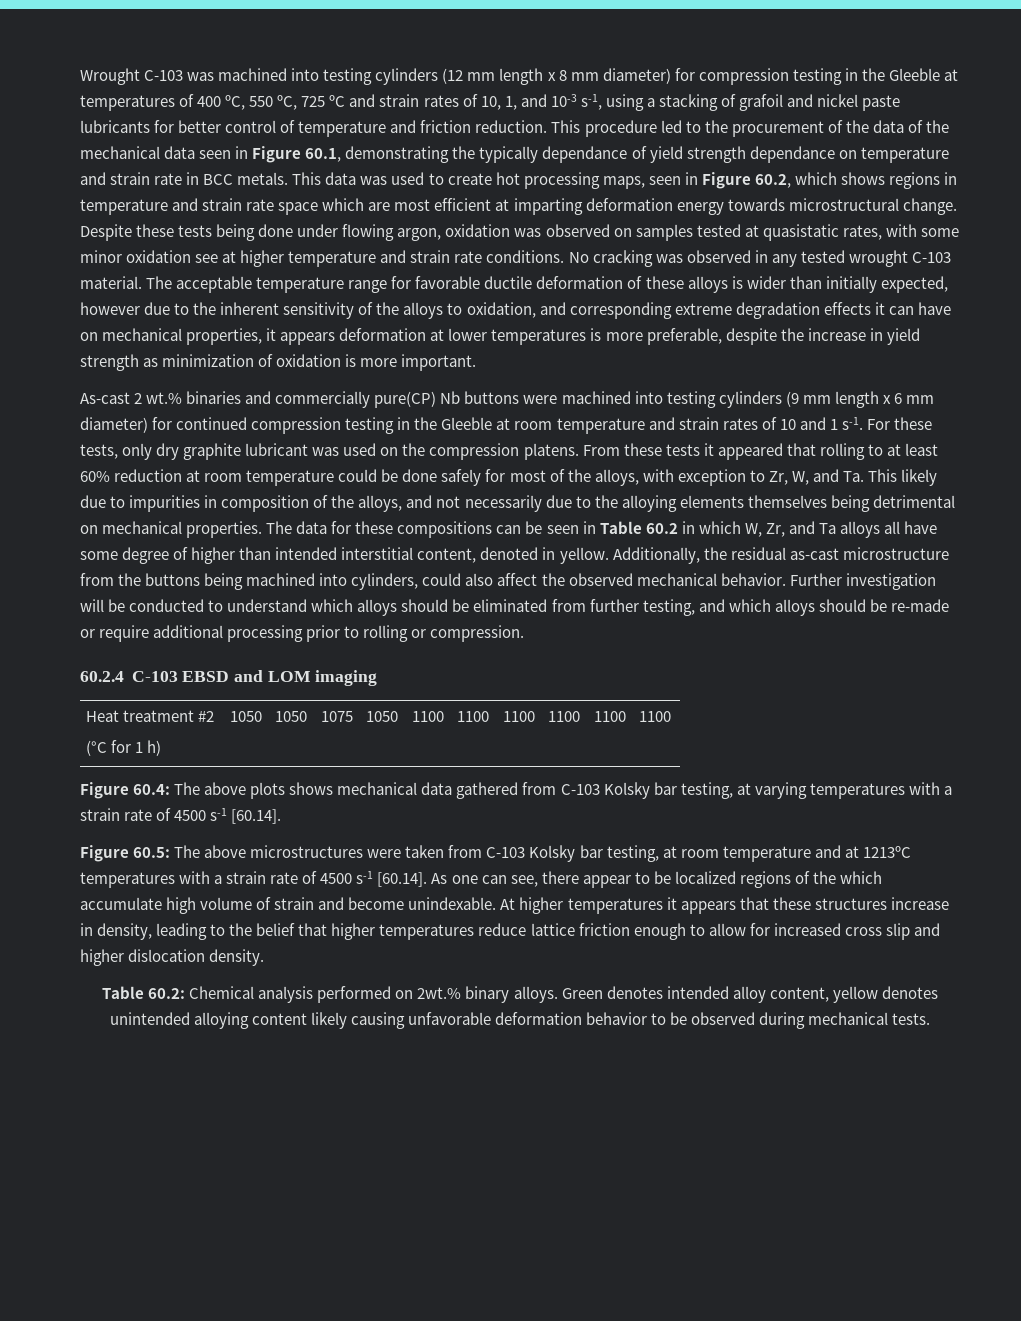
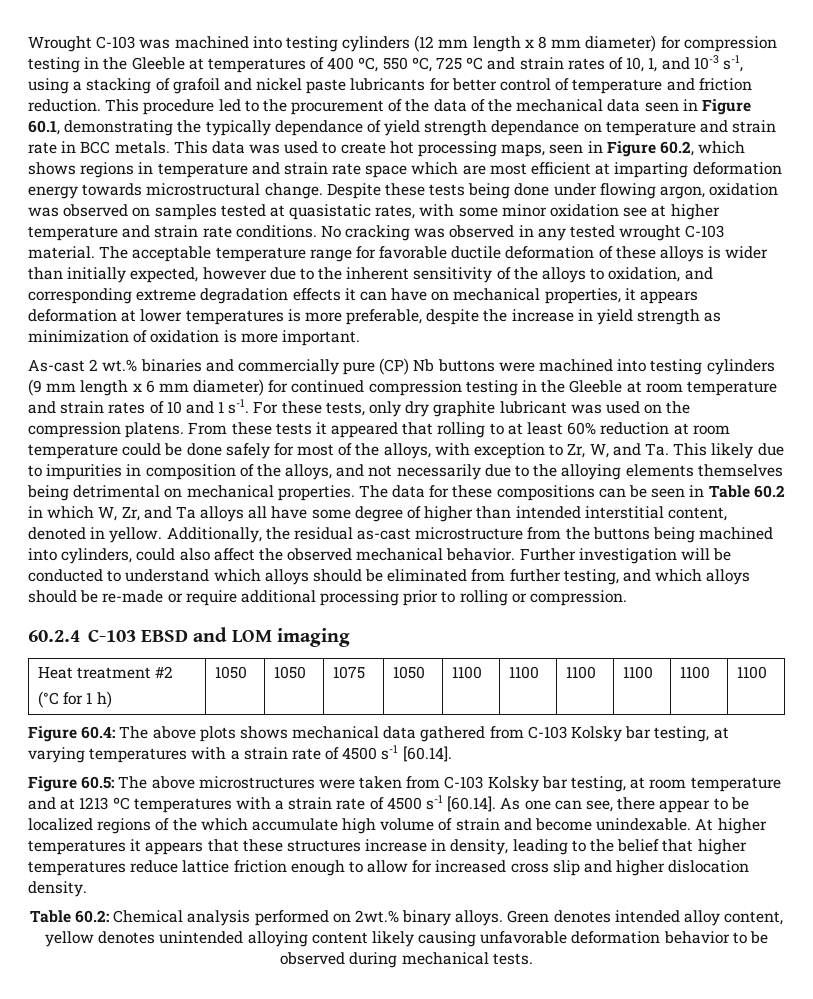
- As-cast 2 wt.% binaries and commercially pure(CP) Nb buttons were machined into testing cylinders (9 mm length x 6 mm diameter) for continued compression testing in the Gleeble at room temperature and strain rates of 10 and 1 s-1.
+ As-cast 2 wt.% binaries and commercially pure (CP) Nb buttons were machined into testing cylinders (9 mm length x 6 mm diameter) for continued compression testing in the Gleeble at room temperature and strain rates of 10 and 1 s-1.
- Figure 60.5: The above microstructures were taken from C-103 Kolsky bar testing, at room temperature and at 1213ºC temperatures with a strain rate of 4500 s-1 [60.14]. As one can see, there appear to be localized regions of the which accumulate high volume of strain and become unindexable.
+ Figure 60.5: The above microstructures were taken from C-103 Kolsky bar testing, at room temperature and at 1213 ºC temperatures with a strain rate of 4500 s-1 [60.14]. As one can see, there appear to be localized regions of the which accumulate high volume of strain and become unindexable.

